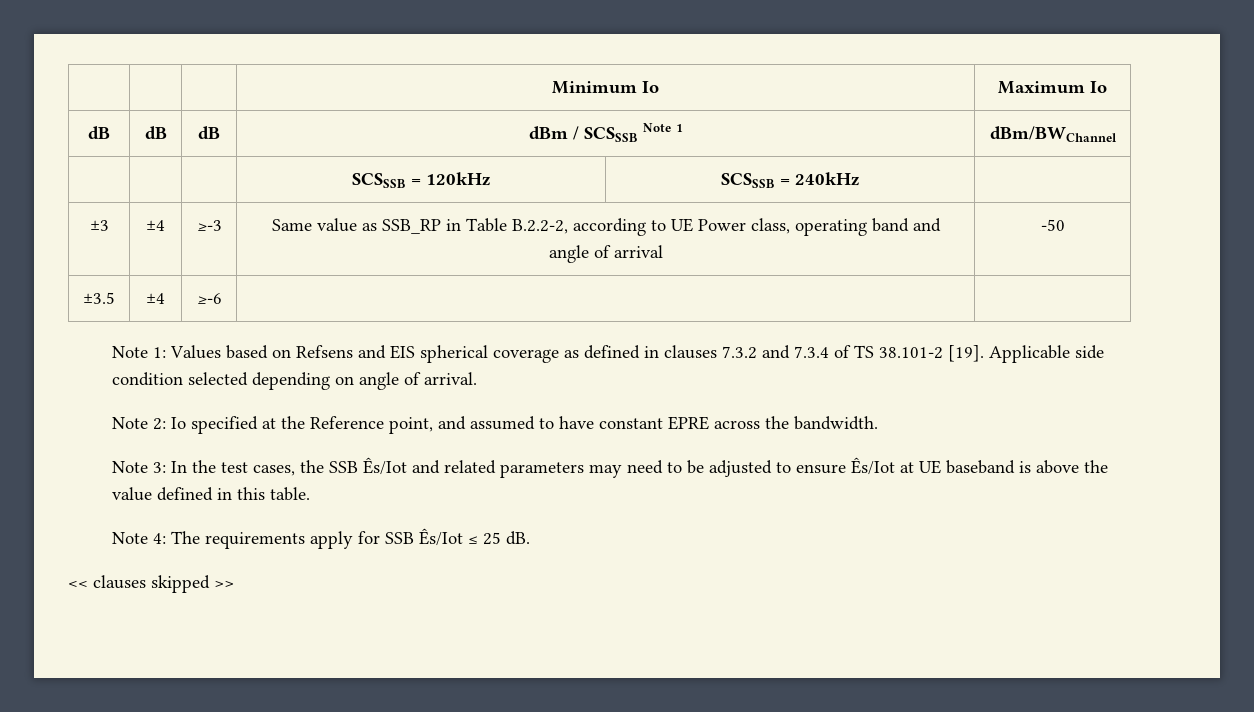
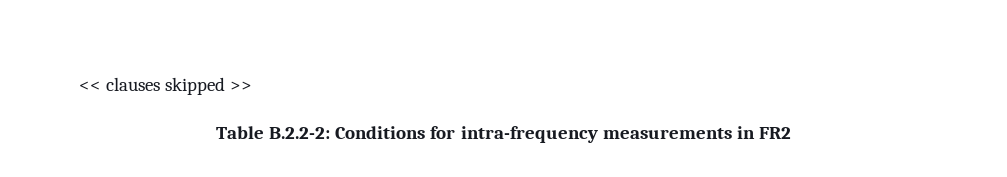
- | | | Minimum Io | Maximum Io
- dB | dB | dB | dBm / SCSSSB Note 1 | dBm/BWChannel
- | | | SCSSSB = 120kHz | SCSSSB = 240kHz |
- ±3 | ±4 | ≥-3 | Same value as SSB_RP in Table B.2.2-2, according to UE Power class, operating band and angle of arrival | -50
- ±3.5 | ±4 | ≥-6 | |
- Note 1: Values based on Refsens and EIS spherical coverage as defined in clauses 7.3.2 and 7.3.4 of TS 38.101-2 [19]. Applicable side condition selected depending on angle of arrival.
- Note 2: Io specified at the Reference point, and assumed to have constant EPRE across the bandwidth.
- Note 3: In the test cases, the SSB Ês/Iot and related parameters may need to be adjusted to ensure Ês/Iot at UE baseband is above the value defined in this table.
- Note 4: The requirements apply for SSB Ês/Iot ≤ 25 dB.
  << clauses skipped >>
+ Table B.2.2-2: Conditions for intra-frequency measurements in FR2

